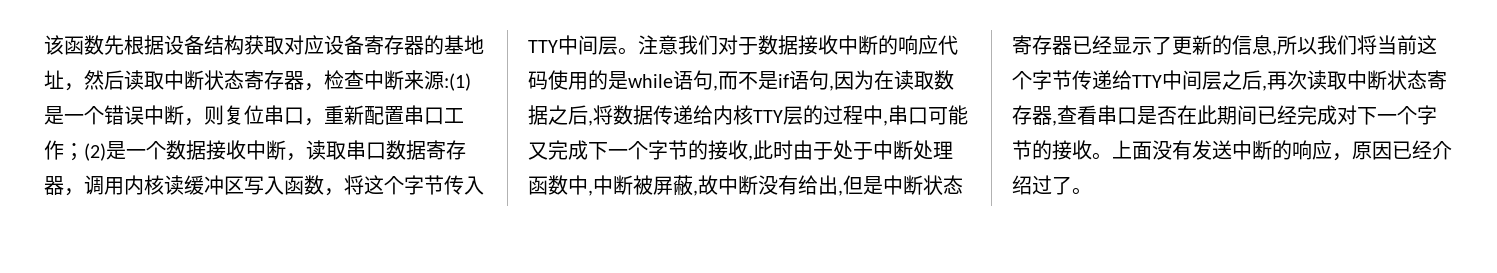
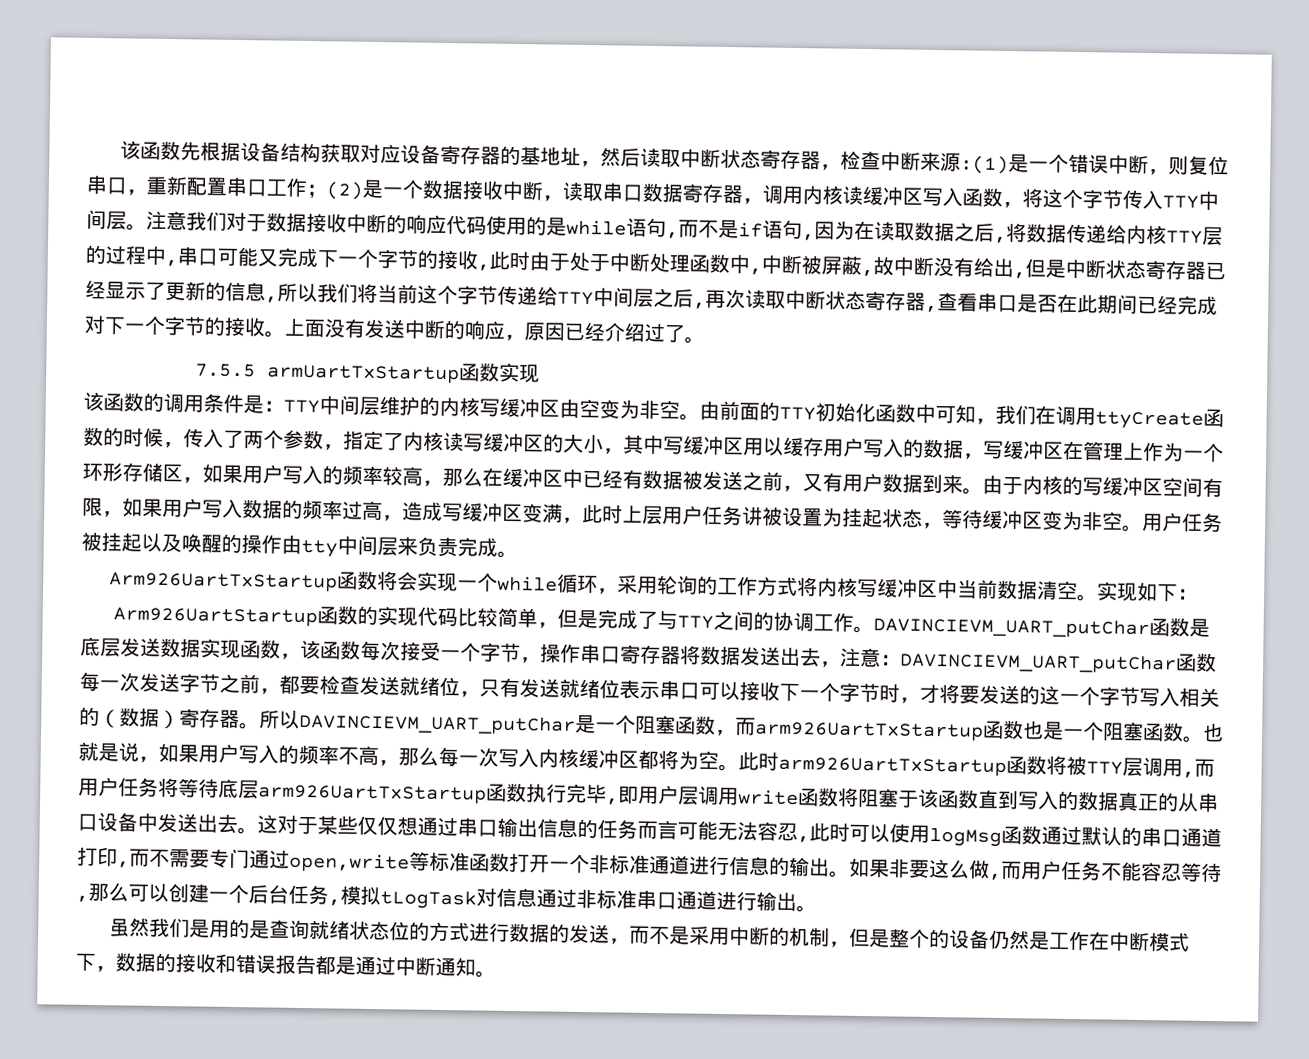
+ 7.5.5 armUartTxStartup函数实现
+ 该函数的调用条件是：TTY中间层维护的内核写缓冲区由空变为非空。由前面的TTY初始化函数中可知，我们在调用ttyCreate函数的时候，传入了两个参数，指定了内核读写缓冲区的大小，其中写缓冲区用以缓存用户写入的数据，写缓冲区在管理上作为一个环形存储区，如果用户写入的频率较高，那么在缓冲区中已经有数据被发送之前，又有用户数据到来。由于内核的写缓冲区空间有限，如果用户写入数据的频率过高，造成写缓冲区变满，此时上层用户任务讲被设置为挂起状态，等待缓冲区变为非空。用户任务被挂起以及唤醒的操作由tty中间层来负责完成。
+ Arm926UartTxStartup函数将会实现一个while循环，采用轮询的工作方式将内核写缓冲区中当前数据清空。实现如下：
+ Arm926UartStartup函数的实现代码比较简单，但是完成了与TTY之间的协调工作。DAVINCIEVM_UART_putChar函数是底层发送数据实现函数，该函数每次接受一个字节，操作串口寄存器将数据发送出去，注意：DAVINCIEVM_UART_putChar函数每一次发送字节之前，都要检查发送就绪位，只有发送就绪位表示串口可以接收下一个字节时，才将要发送的这一个字节写入相关的（数据）寄存器。所以DAVINCIEVM_UART_putChar是一个阻塞函数，而arm926UartTxStartup函数也是一个阻塞函数。也就是说，如果用户写入的频率不高，那么每一次写入内核缓冲区都将为空。此时arm926UartTxStartup函数将被TTY层调用,而用户任务将等待底层arm926UartTxStartup函数执行完毕,即用户层调用write函数将阻塞于该函数直到写入的数据真正的从串口设备中发送出去。这对于某些仅仅想通过串口输出信息的任务而言可能无法容忍,此时可以使用logMsg函数通过默认的串口通道打印,而不需要专门通过open,write等标准函数打开一个非标准通道进行信息的输出。如果非要这么做,而用户任务不能容忍等待,那么可以创建一个后台任务,模拟tLogTask对信息通过非标准串口通道进行输出。
+ 虽然我们是用的是查询就绪状态位的方式进行数据的发送，而不是采用中断的机制，但是整个的设备仍然是工作在中断模式下，数据的接收和错误报告都是通过中断通知。

